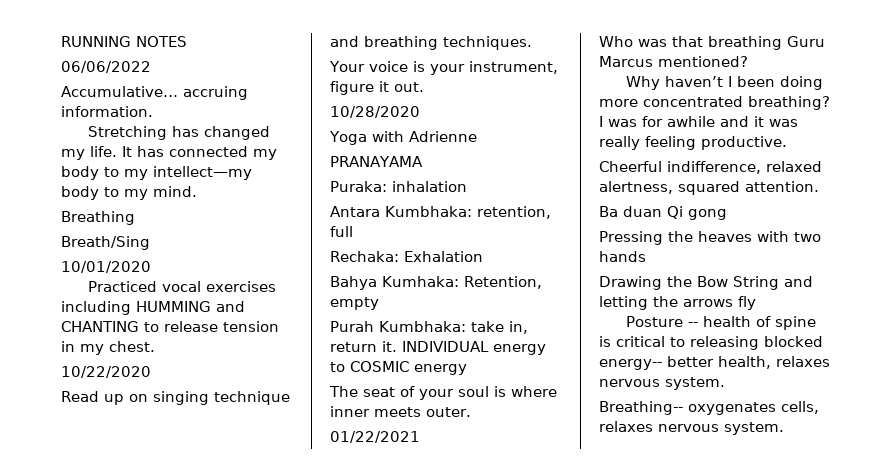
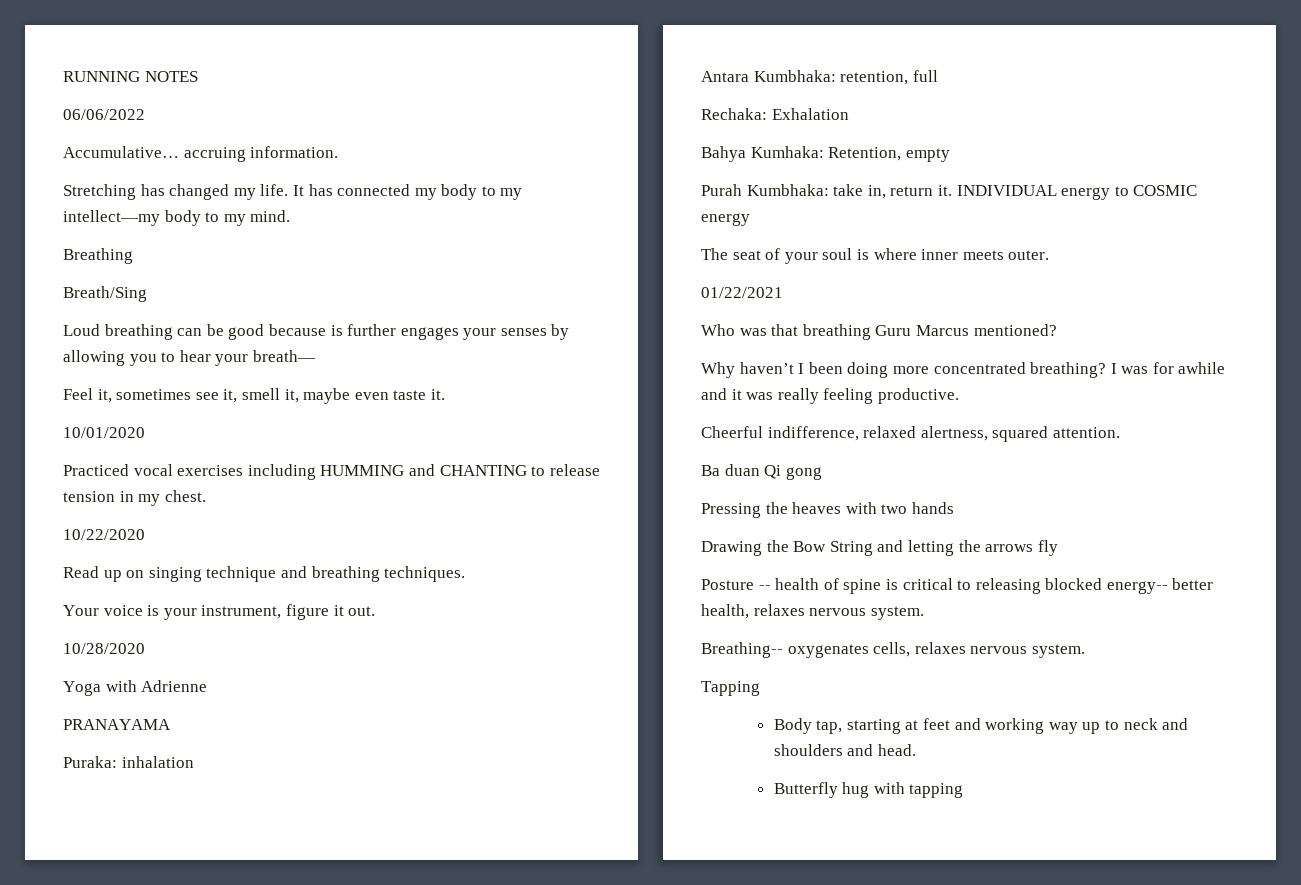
+ Loud breathing can be good because is further engages your senses by allowing you to hear your breath—
+ Feel it, sometimes see it, smell it, maybe even taste it.
+ Tapping
+ Body tap, starting at feet and working way up to neck and shoulders and head.
+ Butterfly hug with tapping

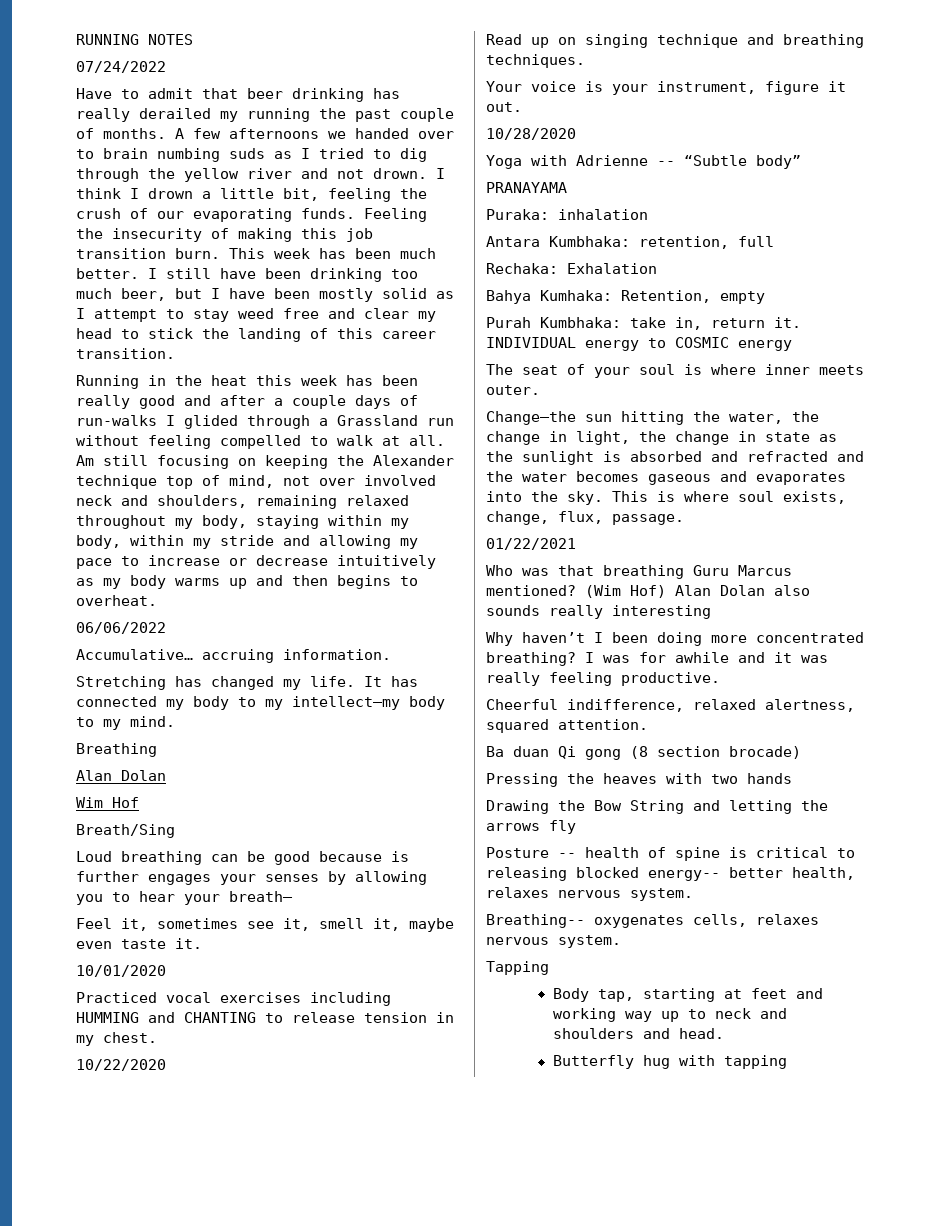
+ 07/24/2022
+ Have to admit that beer drinking has really derailed my running the past couple of months. A few afternoons we handed over to brain numbing suds as I tried to dig through the yellow river and not drown. I think I drown a little bit, feeling the crush of our evaporating funds. Feeling the insecurity of making this job transition burn. This week has been much better. I still have been drinking too much beer, but I have been mostly solid as I attempt to stay weed free and clear my head to stick the landing of this career transition.
+ Running in the heat this week has been really good and after a couple days of run-walks I glided through a Grassland run without feeling compelled to walk at all. Am still focusing on keeping the Alexander technique top of mind, not over involved neck and shoulders, remaining relaxed throughout my body, staying within my body, within my stride and allowing my pace to increase or decrease intuitively as my body warms up and then begins to overheat.
  Breathing
+ Alan Dolan
+ Wim Hof
- Yoga with Adrienne
+ Yoga with Adrienne -- “Subtle body”
+ Change—the sun hitting the water, the change in light, the change in state as the sunlight is absorbed and refracted and the water becomes gaseous and evaporates into the sky. This is where soul exists, change, flux, passage.
+ (Wim Hof) Alan Dolan also sounds really interesting
- Ba duan Qi gong
+ Ba duan Qi gong (8 section brocade)

